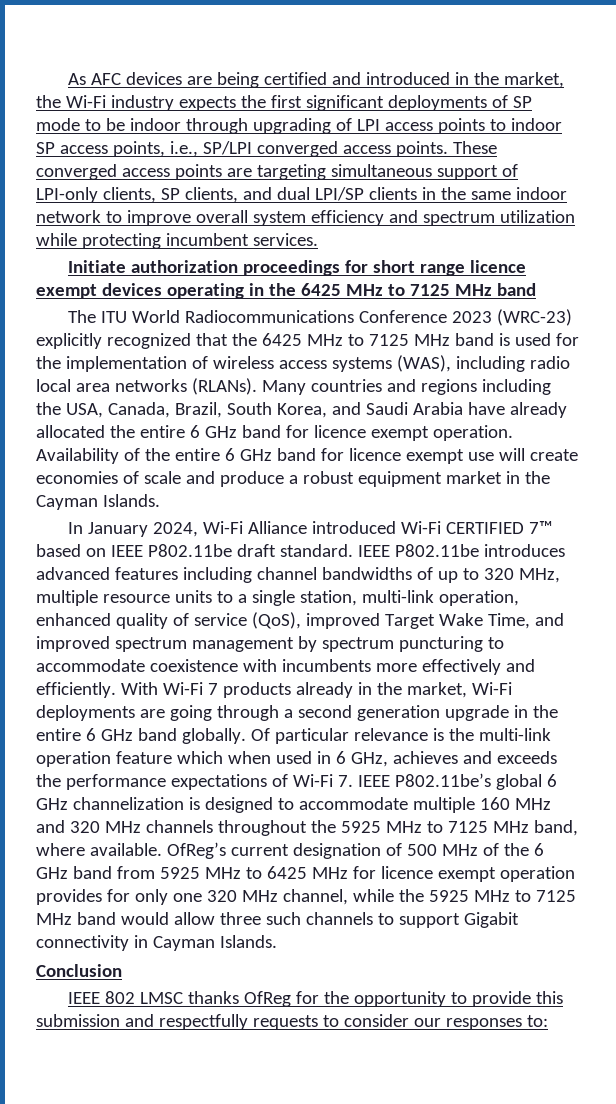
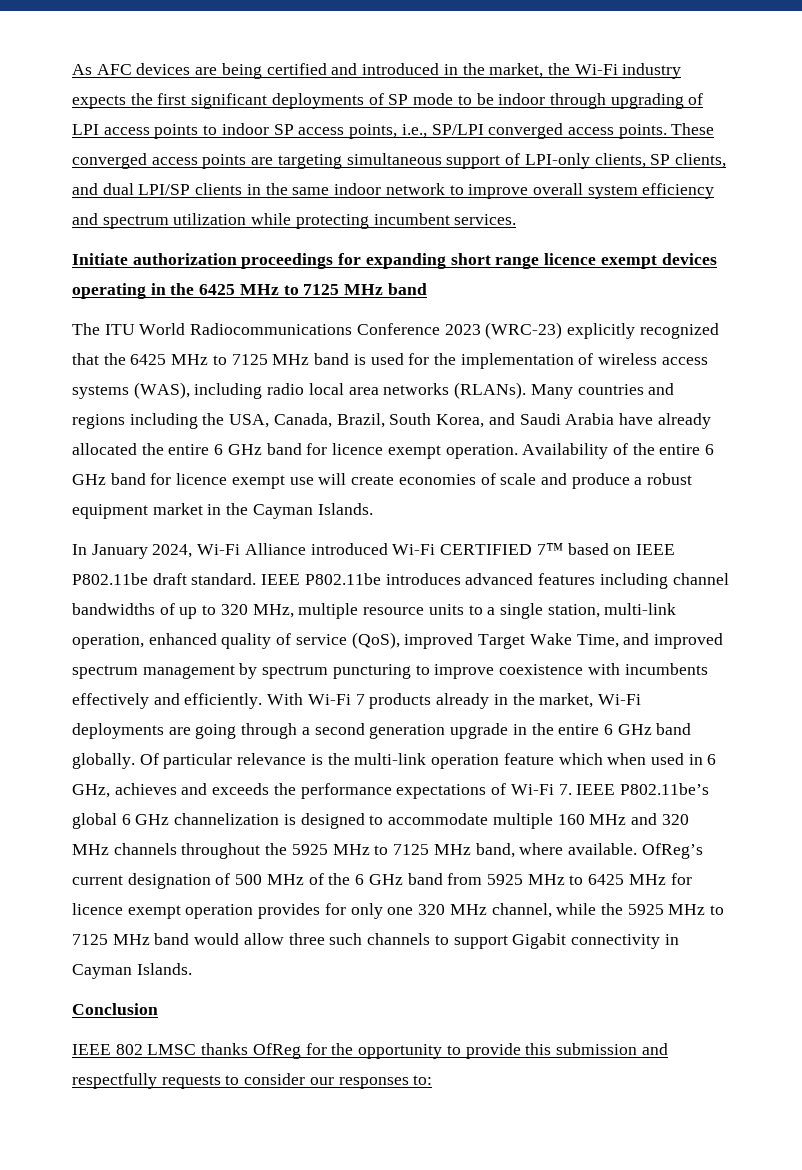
- Initiate authorization proceedings for short range licence exempt devices operating in the 6425 MHz to 7125 MHz band
+ Initiate authorization proceedings for expanding short range licence exempt devices operating in the 6425 MHz to 7125 MHz band
- IEEE P802.11be introduces advanced features including channel bandwidths of up to 320 MHz, multiple resource units to a single station, multi-link operation, enhanced quality of service (QoS), improved Target Wake Time, and improved spectrum management by spectrum puncturing to accommodate coexistence with incumbents more effectively and efficiently.
+ IEEE P802.11be introduces advanced features including channel bandwidths of up to 320 MHz, multiple resource units to a single station, multi-link operation, enhanced quality of service (QoS), improved Target Wake Time, and improved spectrum management by spectrum puncturing to improve coexistence with incumbents effectively and efficiently.

